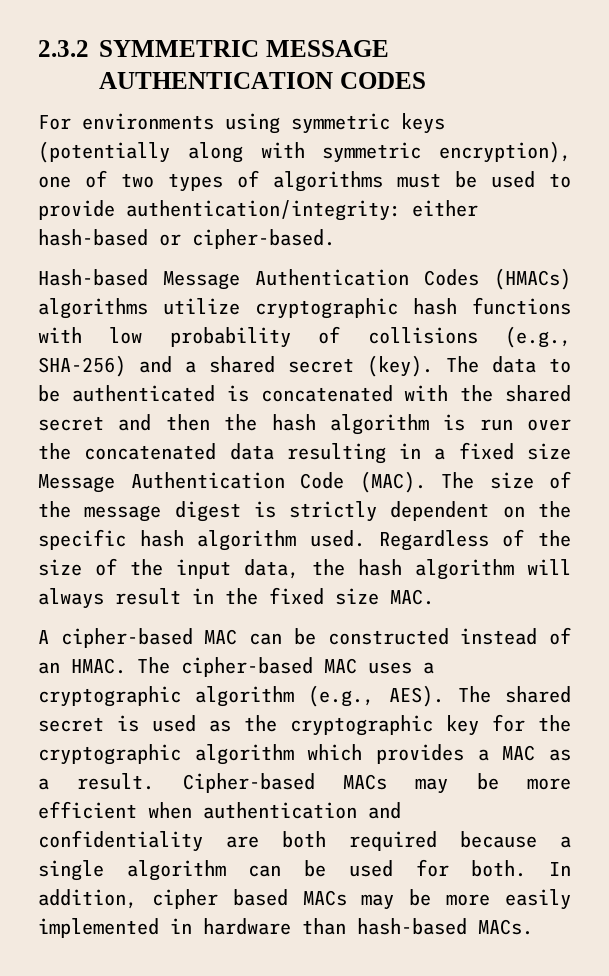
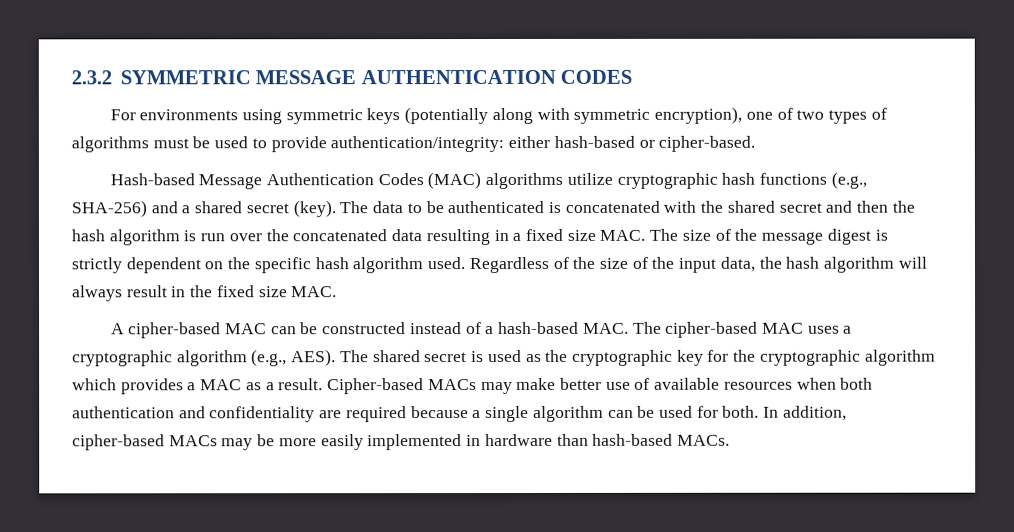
- Hash-based Message Authentication Codes (HMACs) algorithms utilize cryptographic hash functions with low probability of collisions (e.g., SHA-256) and a shared secret (key).
+ Hash-based Message Authentication Codes (MAC) algorithms utilize cryptographic hash functions (e.g., SHA-256) and a shared secret (key).
- The data to be authenticated is concatenated with the shared secret and then the hash algorithm is run over the concatenated data resulting in a fixed size Message Authentication Code (MAC). The size of the message digest is strictly dependent on the specific hash algorithm used.
+ The data to be authenticated is concatenated with the shared secret and then the hash algorithm is run over the concatenated data resulting in a fixed size MAC. The size of the message digest is strictly dependent on the specific hash algorithm used.
- A cipher-based MAC can be constructed instead of an HMAC. The cipher-based MAC uses a cryptographic algorithm (e.g., AES).
+ A cipher-based MAC can be constructed instead of a hash-based MAC. The cipher-based MAC uses a cryptographic algorithm (e.g., AES).
- Cipher-based MACs may be more efficient when authentication and confidentiality are both required because a single algorithm can be used for both.
+ Cipher-based MACs may make better use of available resources when both authentication and confidentiality are required because a single algorithm can be used for both.
- In addition, cipher based MACs may be more easily implemented in hardware than hash-based MACs.
+ In addition, cipher-based MACs may be more easily implemented in hardware than hash-based MACs.

